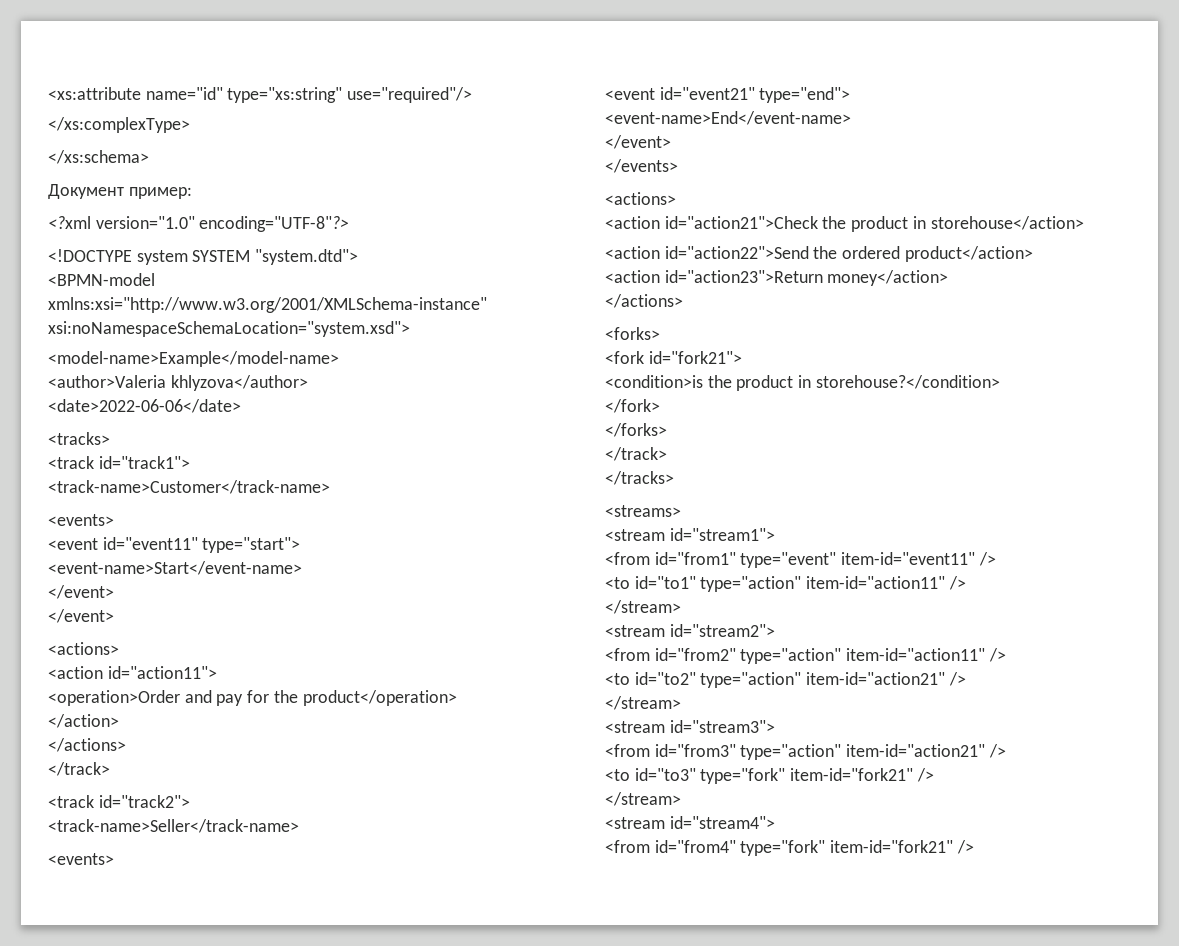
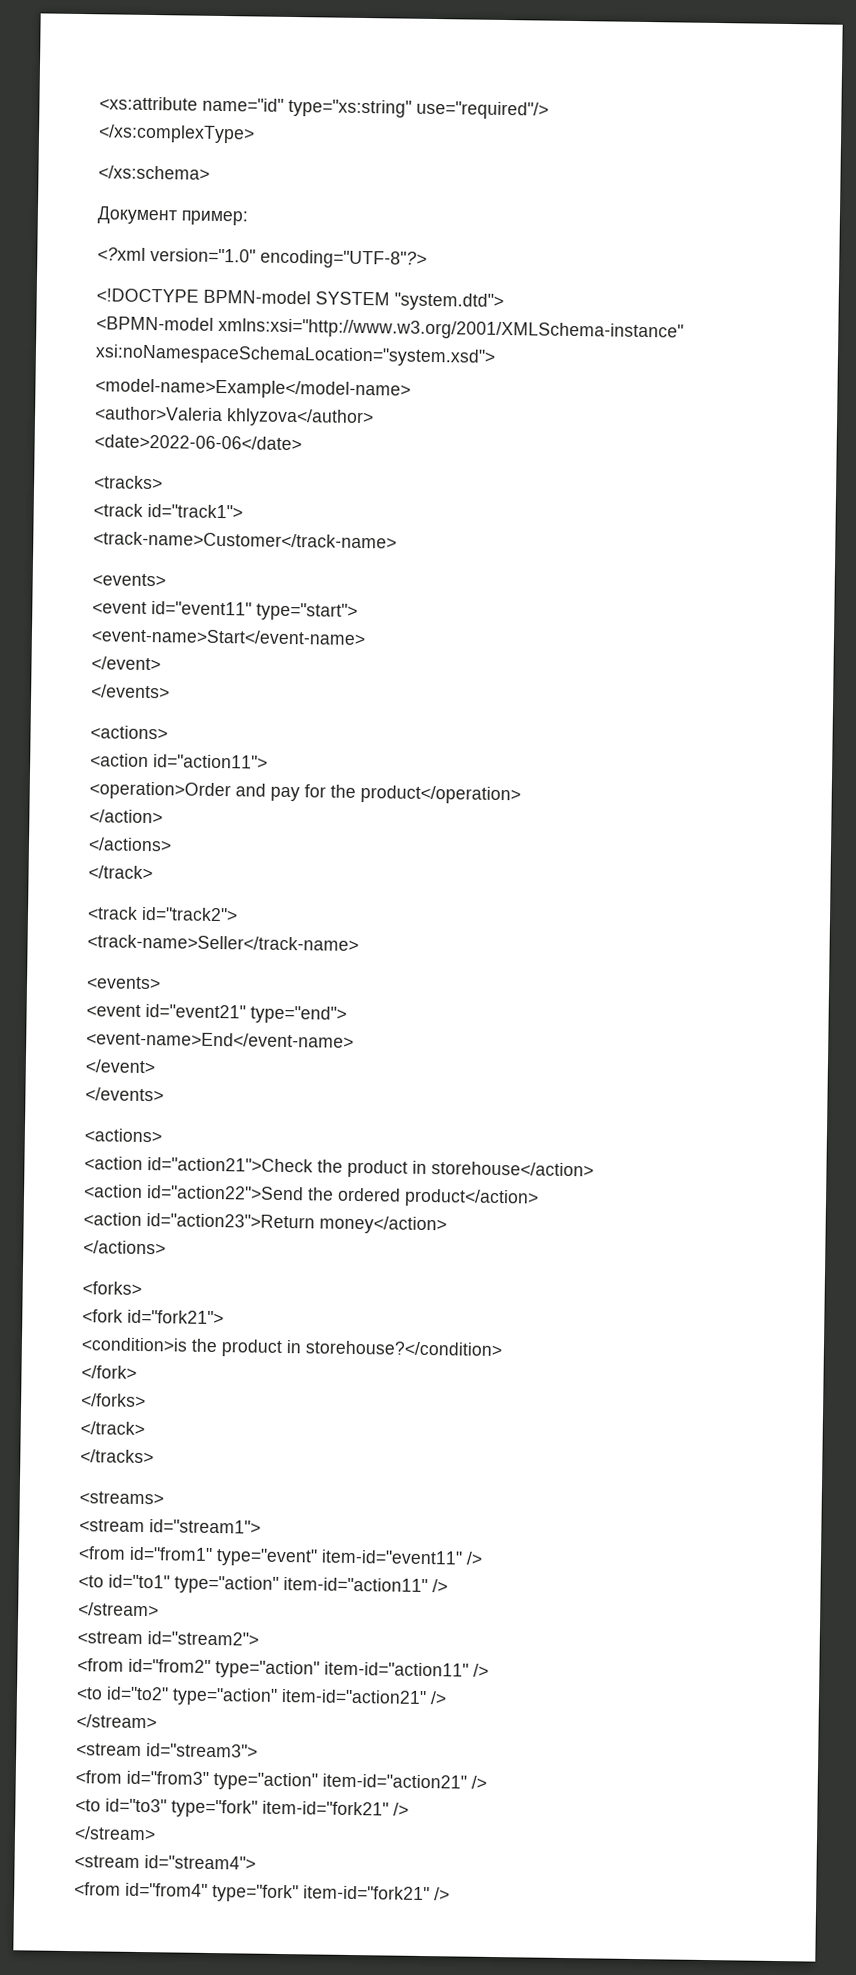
- <!DOCTYPE system SYSTEM "system.dtd">
+ <!DOCTYPE BPMN-model SYSTEM "system.dtd">
  <event-name>Start</event-name>
  </event>
- </event>
+ </events>

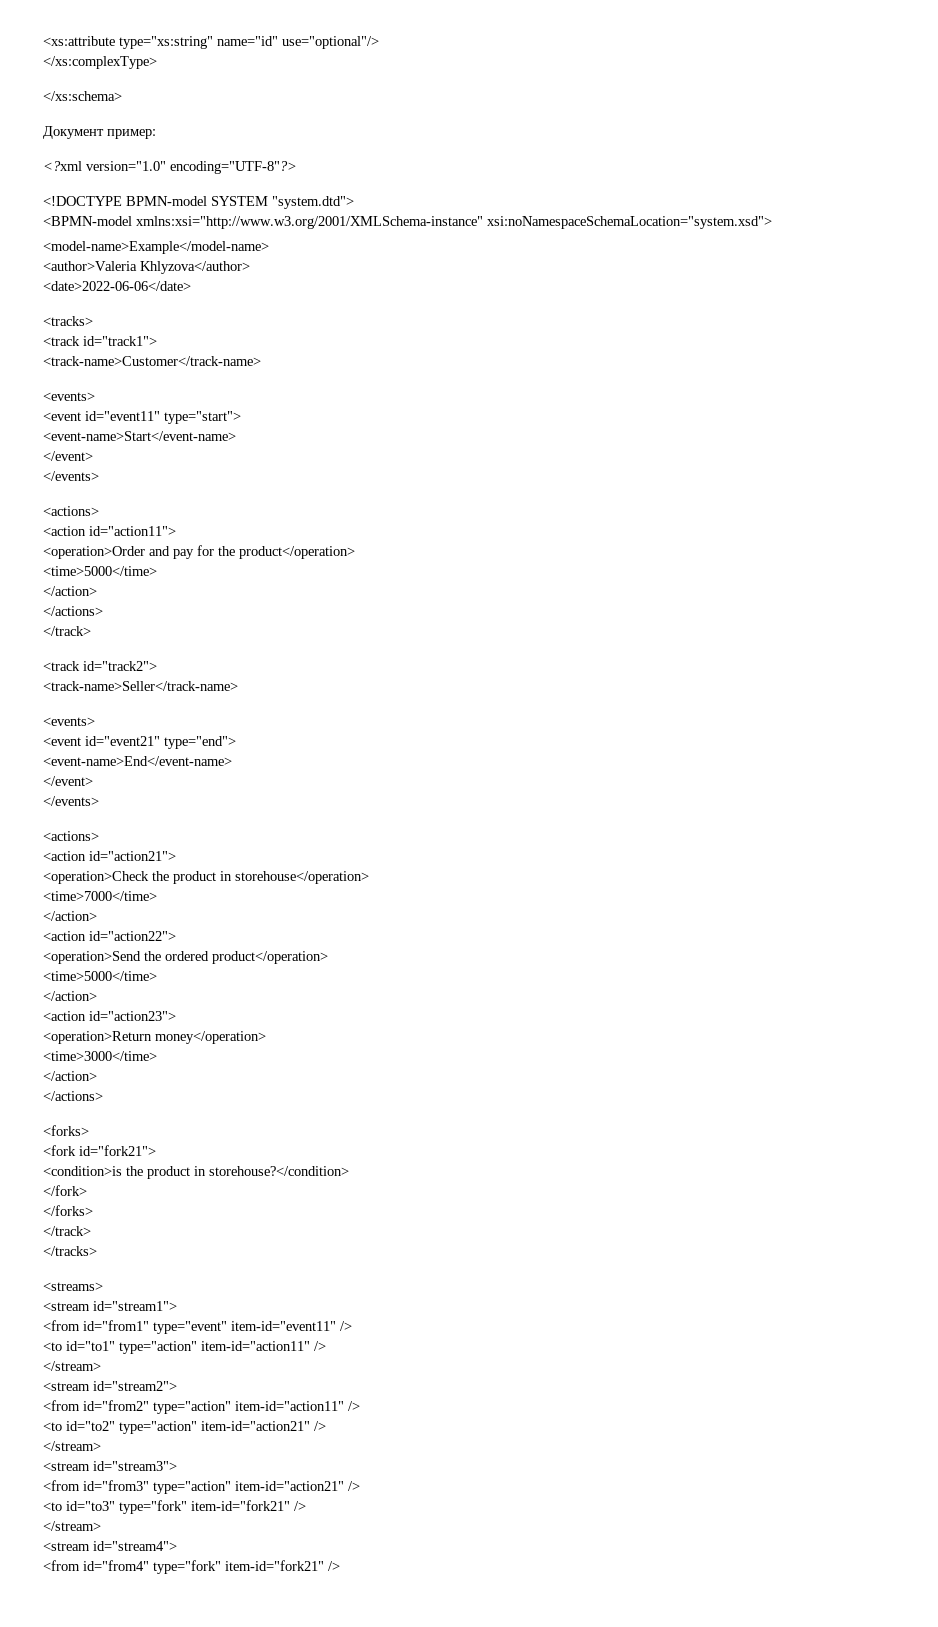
- <xs:attribute name="id" type="xs:string" use="required"/>
+ <xs:attribute type="xs:string" name="id" use="optional"/>
- <author>Valeria khlyzova</author>
+ <author>Valeria Khlyzova</author>
  <operation>Order and pay for the product</operation>
+ <time>5000</time>
- <action id="action21">Check the product in storehouse</action>
- <action id="action22">Send the ordered product</action>
- <action id="action23">Return money</action>
+ <action id="action21">
+ <operation>Check the product in storehouse</operation>
+ <time>7000</time>
+ </action>
+ <action id="action22">
+ <operation>Send the ordered product</operation>
+ <time>5000</time>
+ </action>
+ <action id="action23">
+ <operation>Return money</operation>
+ <time>3000</time>
+ </action>

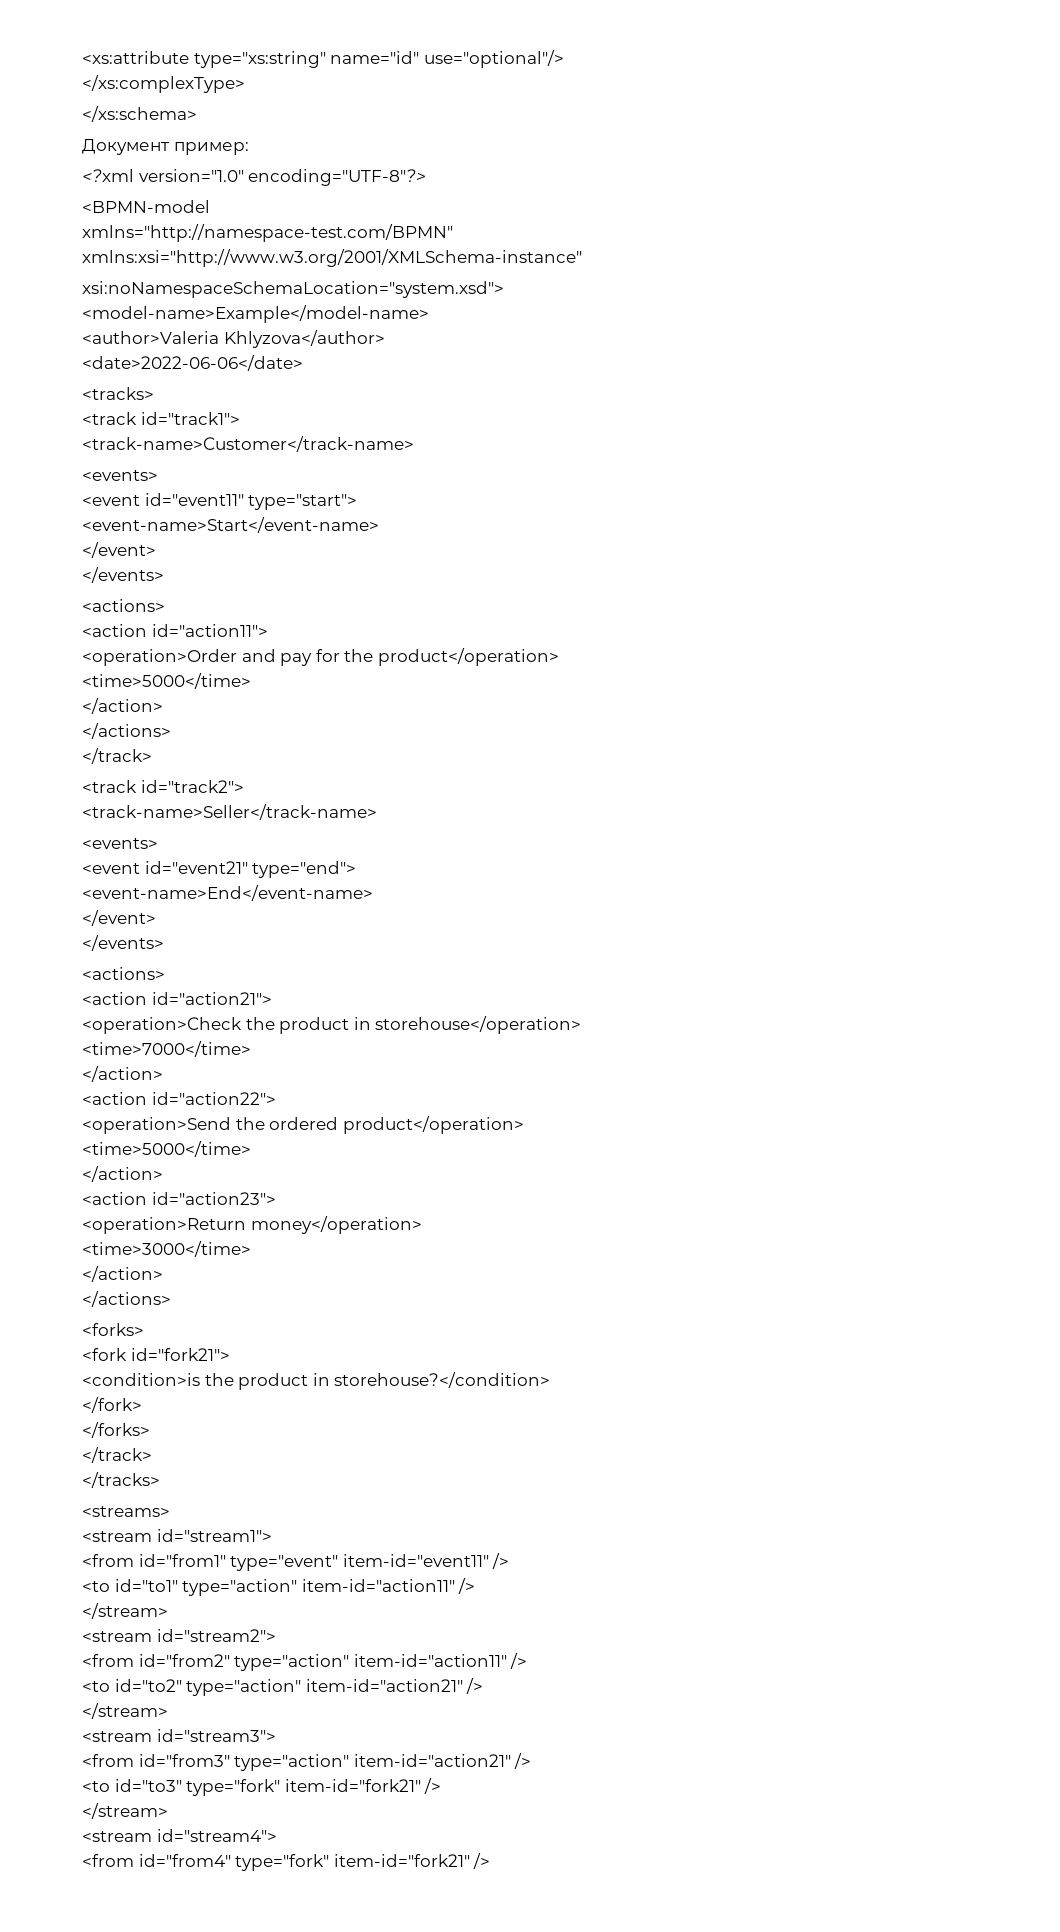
- <!DOCTYPE BPMN-model SYSTEM "system.dtd">
- <BPMN-model xmlns:xsi="http://www.w3.org/2001/XMLSchema-instance" xsi:noNamespaceSchemaLocation="system.xsd">
+ <BPMN-model
+ xmlns="http://namespace-test.com/BPMN"
+ xmlns:xsi="http://www.w3.org/2001/XMLSchema-instance"
+ xsi:noNamespaceSchemaLocation="system.xsd">

